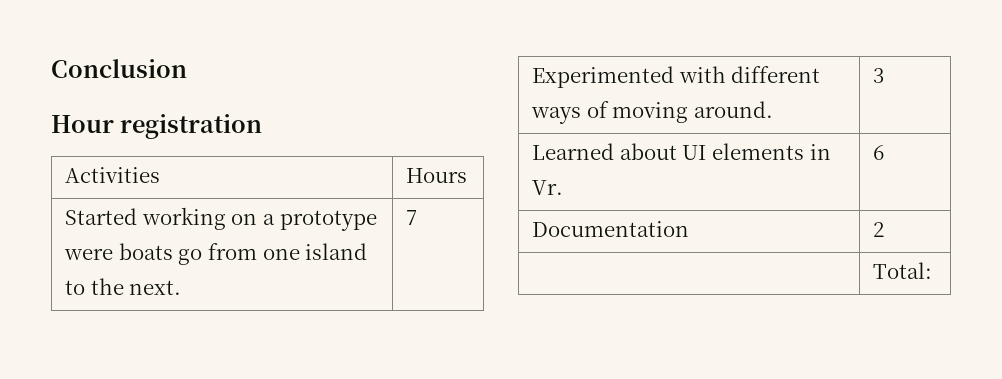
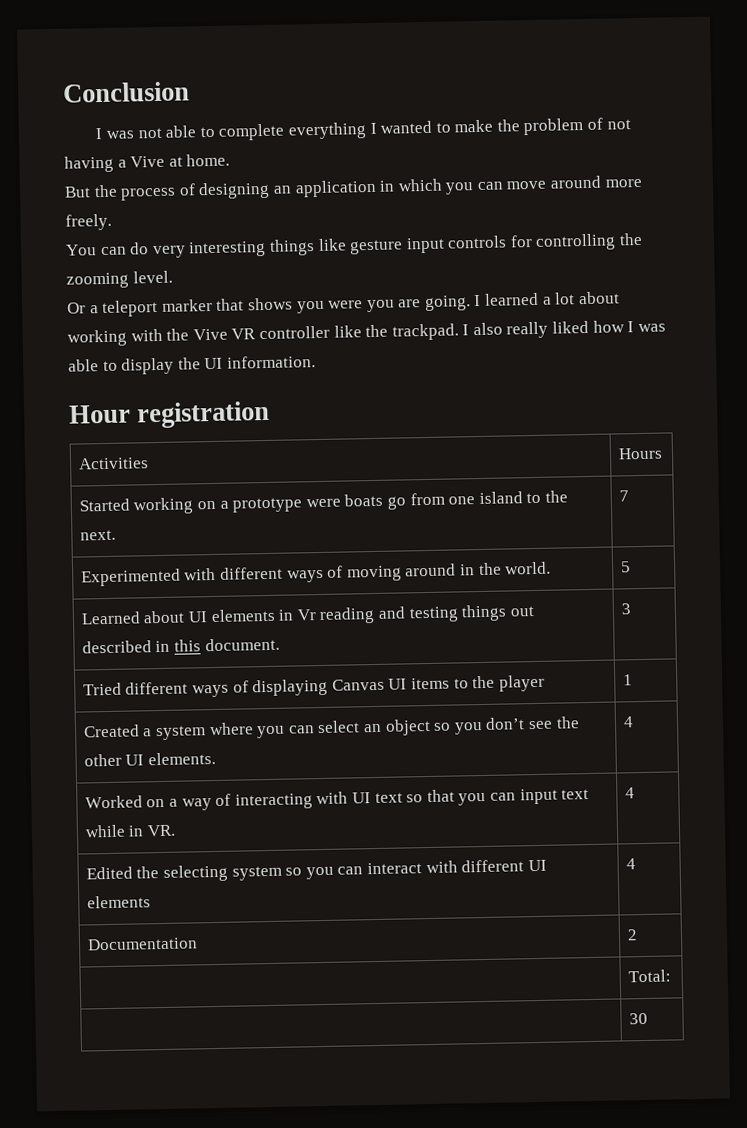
+ I was not able to complete everything I wanted to make the problem of not having a Vive at home.
+ But the process of designing an application in which you can move around more freely.
+ You can do very interesting things like gesture input controls for controlling the zooming level.
+ Or a teleport marker that shows you were you are going. I learned a lot about working with the Vive VR controller like the trackpad. I also really liked how I was able to display the UI information.
- Experimented with different ways of moving around. | 3
+ Experimented with different ways of moving around in the world. | 5
- Learned about UI elements in Vr. | 6
+ Learned about UI elements in Vr reading and testing things out described in this document. | 3
+ Tried different ways of displaying Canvas UI items to the player | 1
+ Created a system where you can select an object so you don’t see the other UI elements. | 4
+ Worked on a way of interacting with UI text so that you can input text while in VR. | 4
+ Edited the selecting system so you can interact with different UI elements | 4
+ | 30

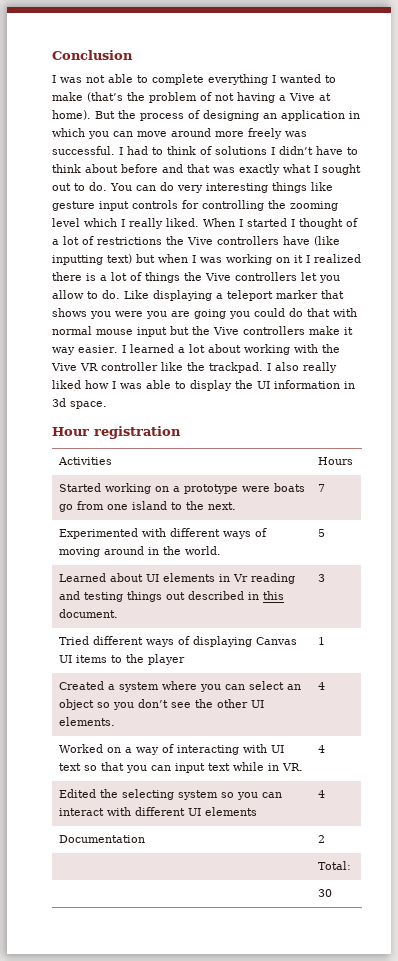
- I was not able to complete everything I wanted to make the problem of not having a Vive at home.
- But the process of designing an application in which you can move around more freely.
- You can do very interesting things like gesture input controls for controlling the zooming level.
- Or a teleport marker that shows you were you are going.
+ I was not able to complete everything I wanted to make (that’s the problem of not having a Vive at home). But the process of designing an application in which you can move around more freely was successful. I had to think of solutions I didn’t have to think about before and that was exactly what I sought out to do. You can do very interesting things like gesture input controls for controlling the zooming level which I really liked. When I started I thought of a lot of restrictions the Vive controllers have (like inputting text) but when I was working on it I realized there is a lot of things the Vive controllers let you allow to do. Like displaying a teleport marker that shows you were you are going you could do that with normal mouse input but the Vive controllers make it way easier.
- I also really liked how I was able to display the UI information.
+ I also really liked how I was able to display the UI information in 3d space.

